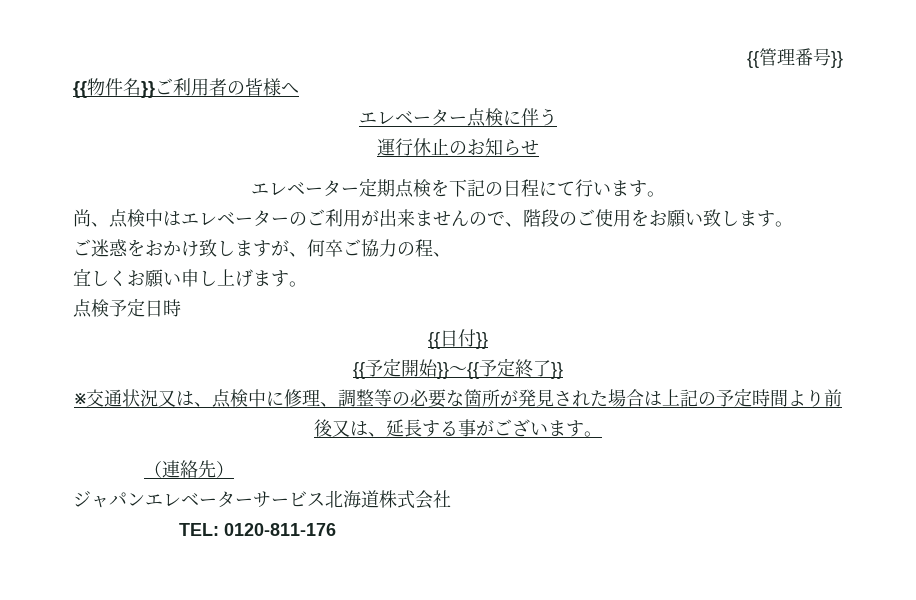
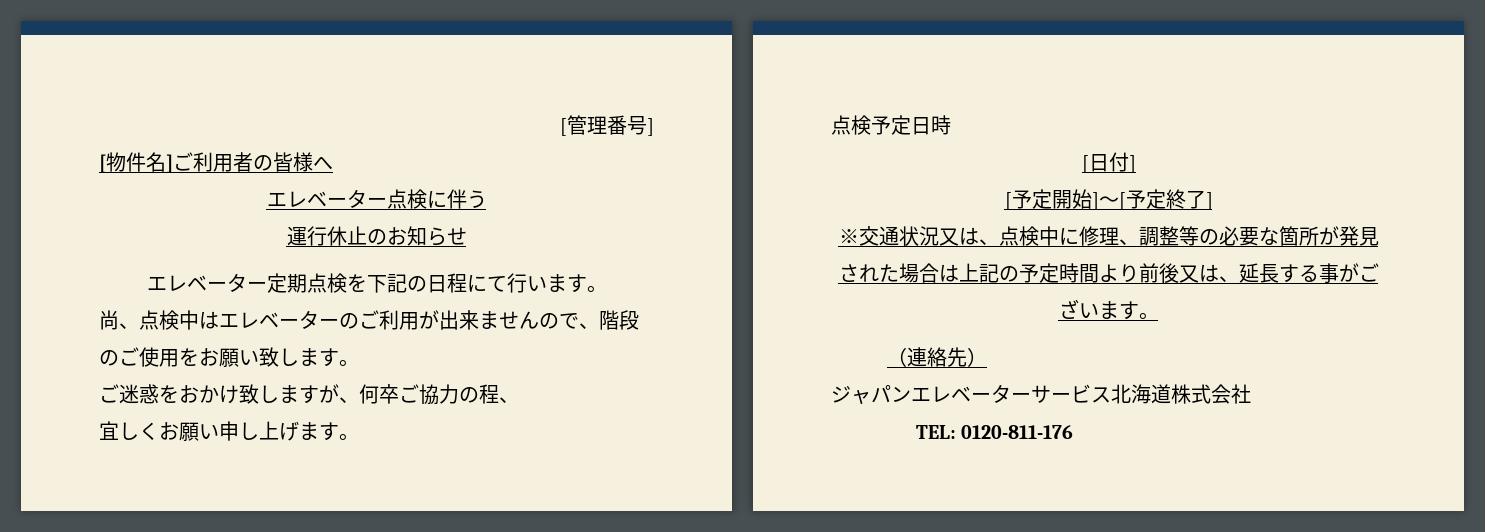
- {{管理番号}}
- {{物件名}}ご利用者の皆様へ
+ [管理番号]
+ [物件名]ご利用者の皆様へ
- {{日付}}
- {{予定開始}}～{{予定終了}}
+ [日付]
+ [予定開始]～[予定終了]

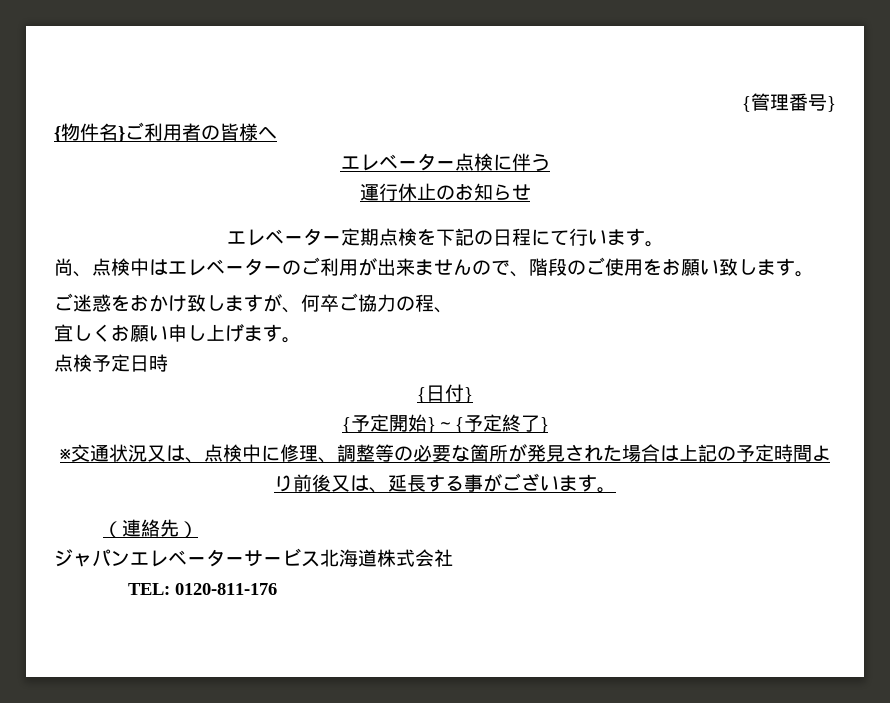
- [管理番号]
- [物件名]ご利用者の皆様へ
+ {管理番号}
+ {物件名}ご利用者の皆様へ
- [日付]
- [予定開始]～[予定終了]
+ {日付}
+ {予定開始}～{予定終了}

